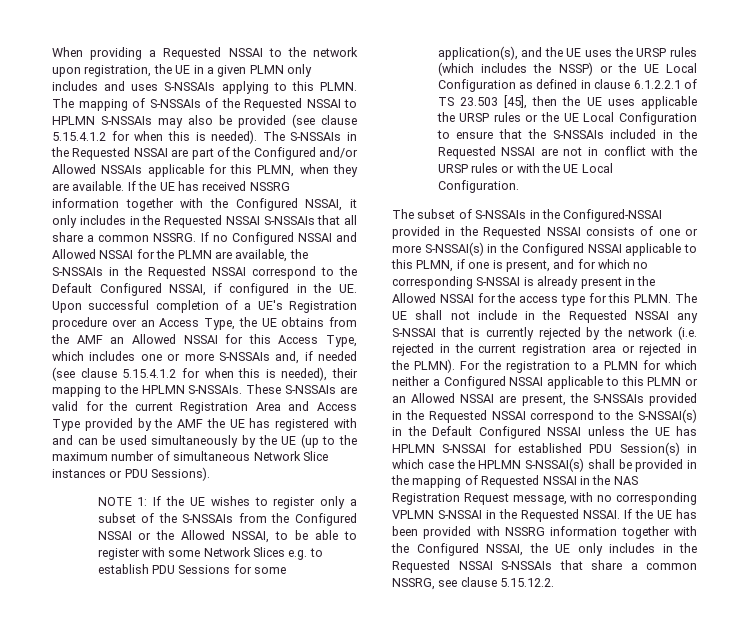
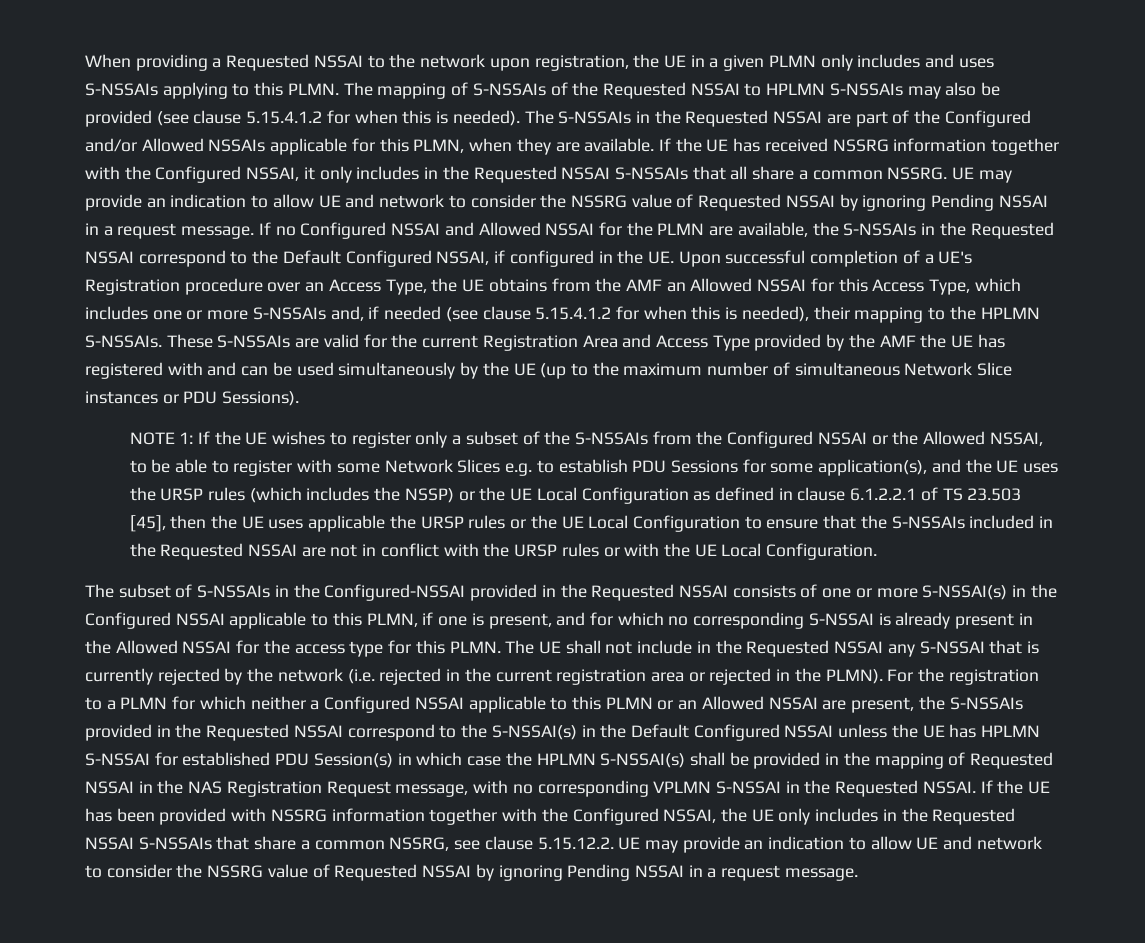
- If the UE has received NSSRG information together with the Configured NSSAI, it only includes in the Requested NSSAI S-NSSAIs that all share a common NSSRG.
+ If the UE has received NSSRG information together with the Configured NSSAI, it only includes in the Requested NSSAI S-NSSAIs that all share a common NSSRG. UE may provide an indication to allow UE and network to consider the NSSRG value of Requested NSSAI by ignoring Pending NSSAI in a request message.
- If the UE has been provided with NSSRG information together with the Configured NSSAI, the UE only includes in the Requested NSSAI S-NSSAIs that share a common NSSRG, see clause 5.15.12.2.
+ If the UE has been provided with NSSRG information together with the Configured NSSAI, the UE only includes in the Requested NSSAI S-NSSAIs that share a common NSSRG, see clause 5.15.12.2. UE may provide an indication to allow UE and network to consider the NSSRG value of Requested NSSAI by ignoring Pending NSSAI in a request message.

